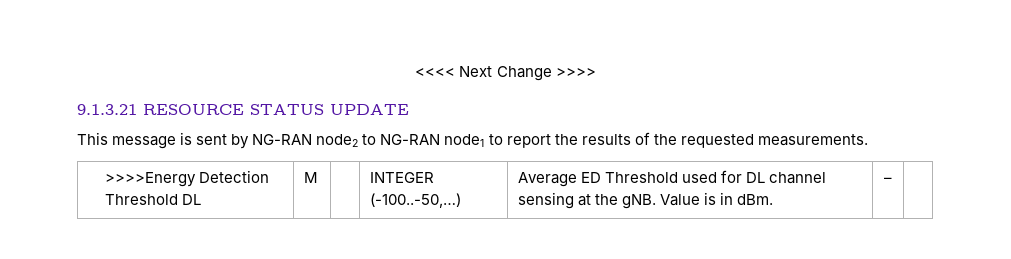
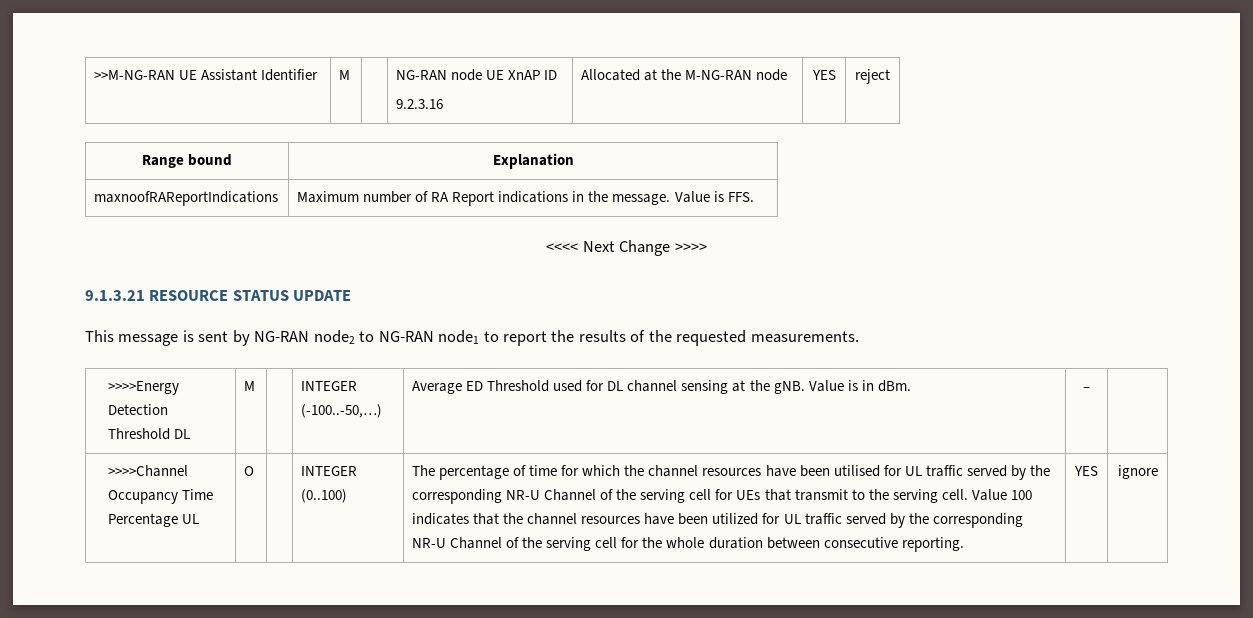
+ >>M-NG-RAN UE Assistant Identifier | M | | NG-RAN node UE XnAP ID
+ 9.2.3.16 | Allocated at the M-NG-RAN node | YES | reject
+ Range bound | Explanation
+ maxnoofRAReportIndications | Maximum number of RA Report indications in the message. Value is FFS.
+ >>>>Channel Occupancy Time Percentage UL | O | | INTEGER (0..100) | The percentage of time for which the channel resources have been utilised for UL traffic served by the corresponding NR-U Channel of the serving cell for UEs that transmit to the serving cell. Value 100 indicates that the channel resources have been utilized for UL traffic served by the corresponding NR-U Channel of the serving cell for the whole duration between consecutive reporting. | YES | ignore

